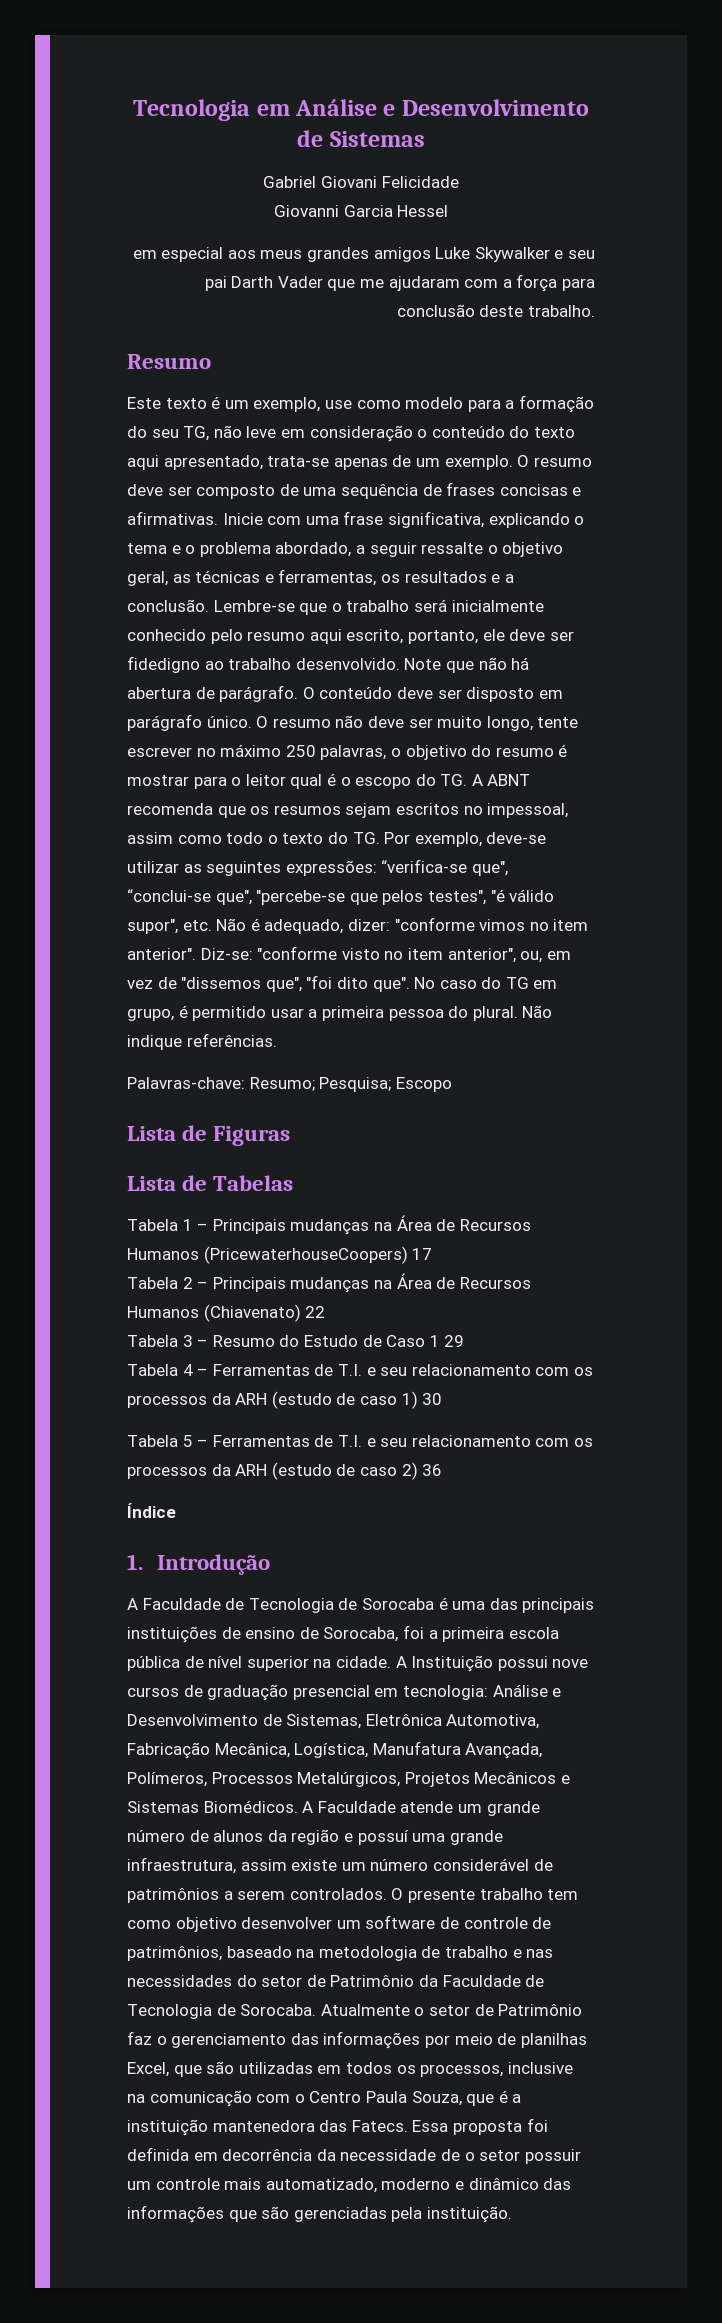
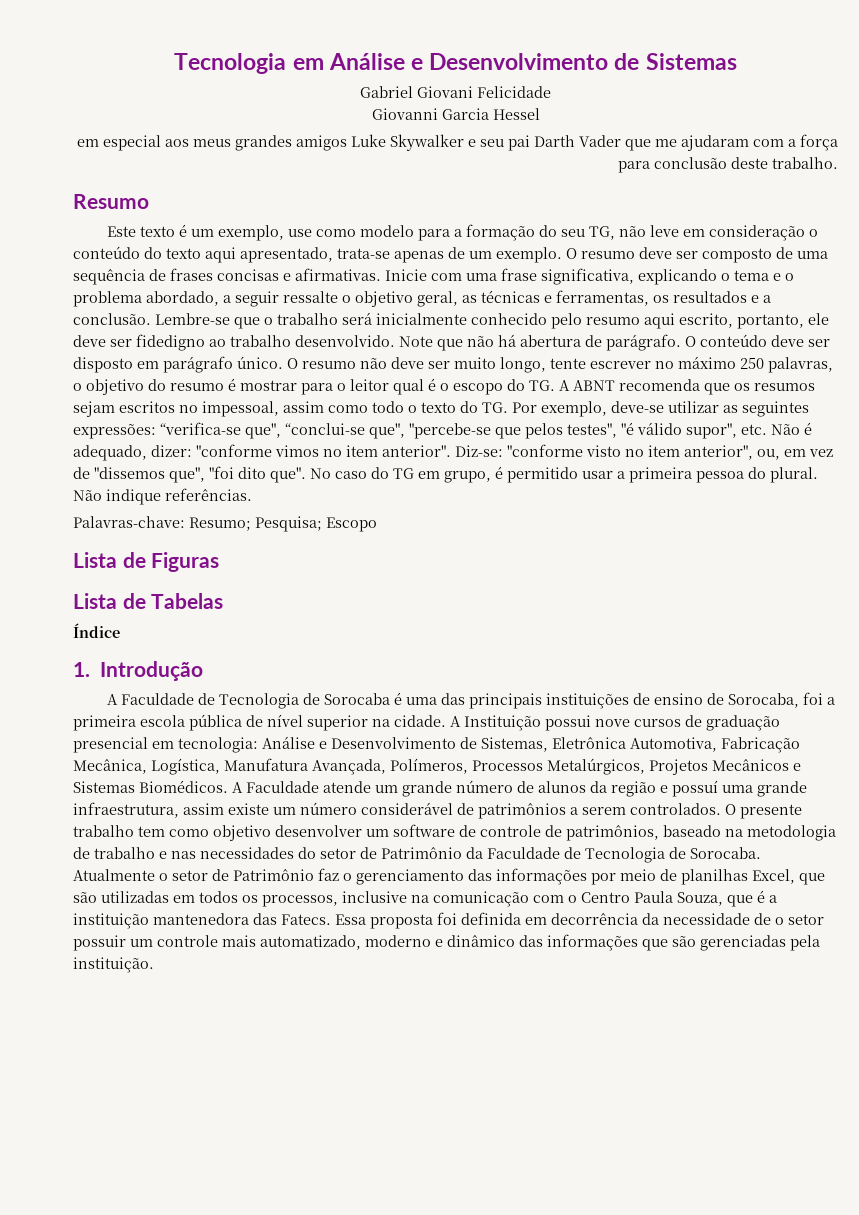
- Tabela 1 – Principais mudanças na Área de Recursos Humanos (PricewaterhouseCoopers) 17
- Tabela 2 – Principais mudanças na Área de Recursos Humanos (Chiavenato) 22
- Tabela 3 – Resumo do Estudo de Caso 1 29
- Tabela 4 – Ferramentas de T.I. e seu relacionamento com os processos da ARH (estudo de caso 1) 30
- Tabela 5 – Ferramentas de T.I. e seu relacionamento com os processos da ARH (estudo de caso 2) 36

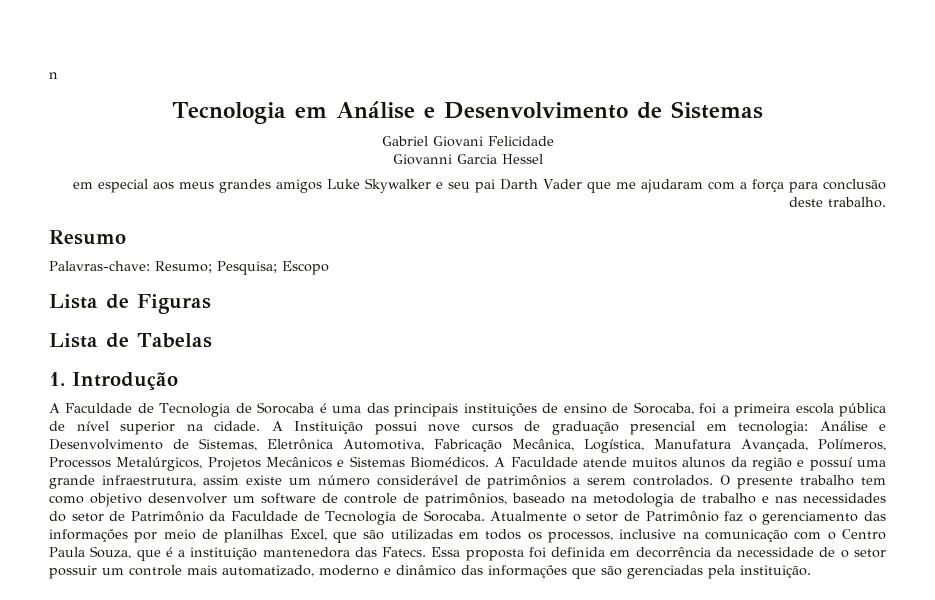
+ n
- Este texto é um exemplo, use como modelo para a formação do seu TG, não leve em consideração o conteúdo do texto aqui apresentado, trata-se apenas de um exemplo. O resumo deve ser composto de uma sequência de frases concisas e afirmativas. Inicie com uma frase significativa, explicando o tema e o problema abordado, a seguir ressalte o objetivo geral, as técnicas e ferramentas, os resultados e a conclusão. Lembre-se que o trabalho será inicialmente conhecido pelo resumo aqui escrito, portanto, ele deve ser fidedigno ao trabalho desenvolvido. Note que não há abertura de parágrafo. O conteúdo deve ser disposto em parágrafo único. O resumo não deve ser muito longo, tente escrever no máximo 250 palavras, o objetivo do resumo é mostrar para o leitor qual é o escopo do TG. A ABNT recomenda que os resumos sejam escritos no impessoal, assim como todo o texto do TG. Por exemplo, deve-se utilizar as seguintes expressões: “verifica-se que", “conclui-se que", "percebe-se que pelos testes", "é válido supor", etc. Não é adequado, dizer: "conforme vimos no item anterior". Diz-se: "conforme visto no item anterior", ou, em vez de "dissemos que", "foi dito que". No caso do TG em grupo, é permitido usar a primeira pessoa do plural. Não indique referências.
- Índice
- A Faculdade atende um grande número de alunos da região e possuí uma grande infraestrutura, assim existe um número considerável de patrimônios a serem controlados.
+ A Faculdade atende muitos alunos da região e possuí uma grande infraestrutura, assim existe um número considerável de patrimônios a serem controlados.

